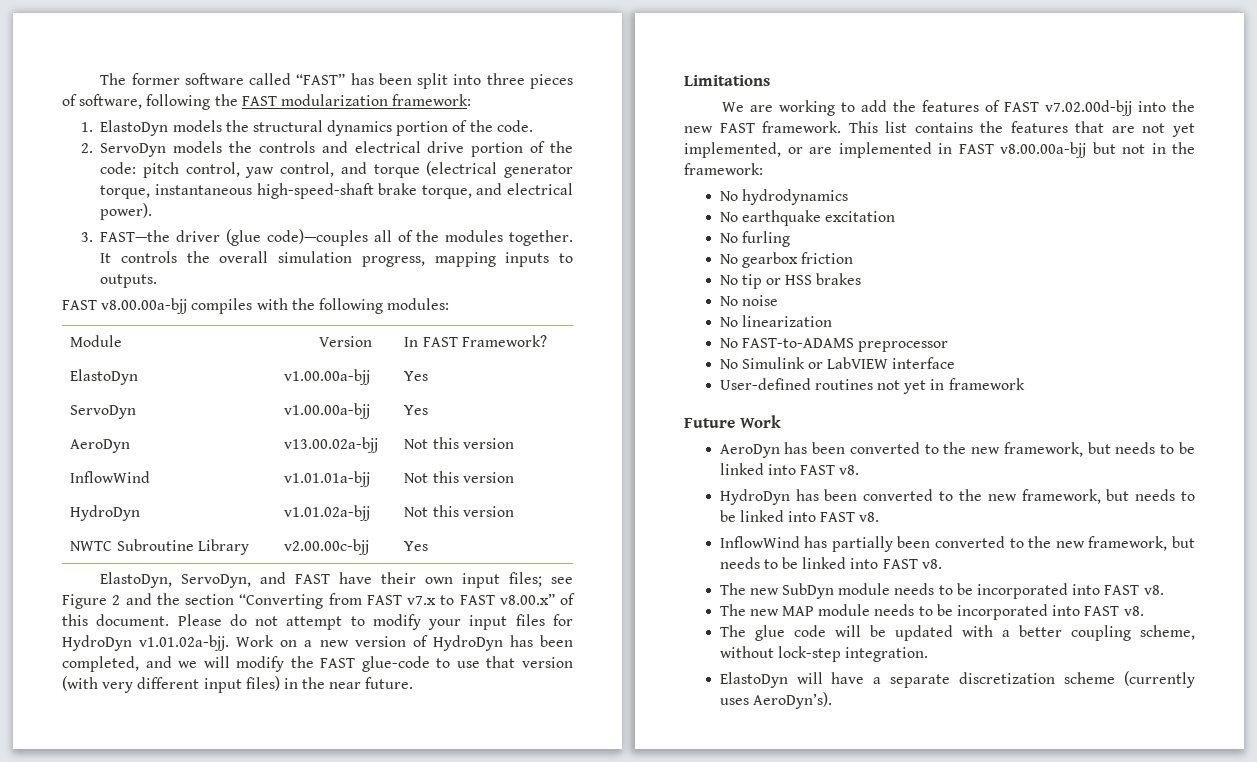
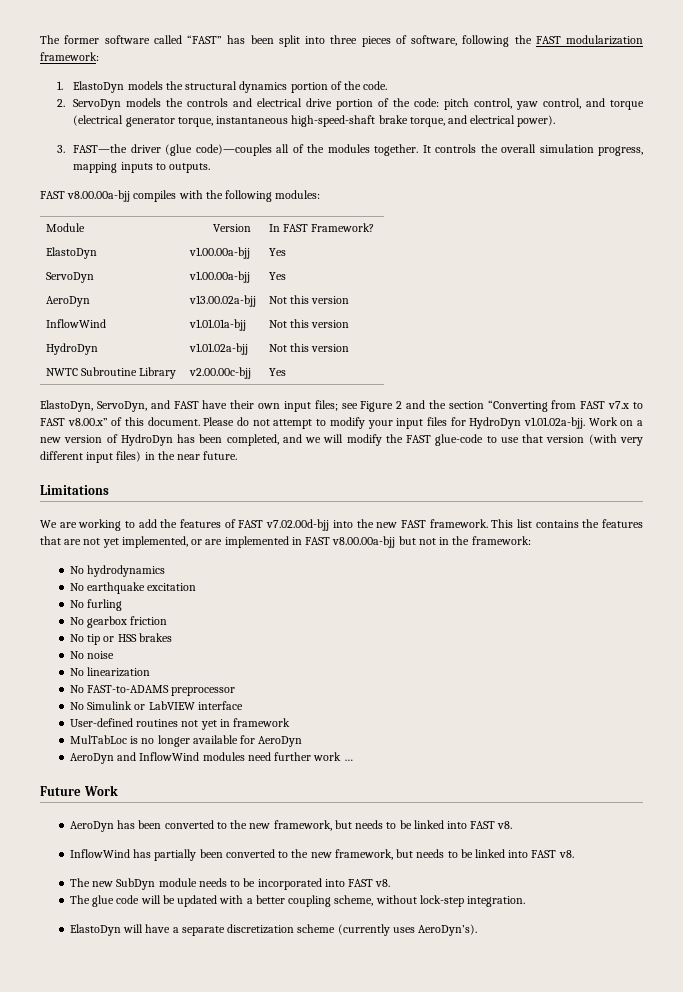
+ MulTabLoc is no longer available for AeroDyn
+ AeroDyn and InflowWind modules need further work …
- HydroDyn has been converted to the new framework, but needs to be linked into FAST v8.
- The new MAP module needs to be incorporated into FAST v8.

